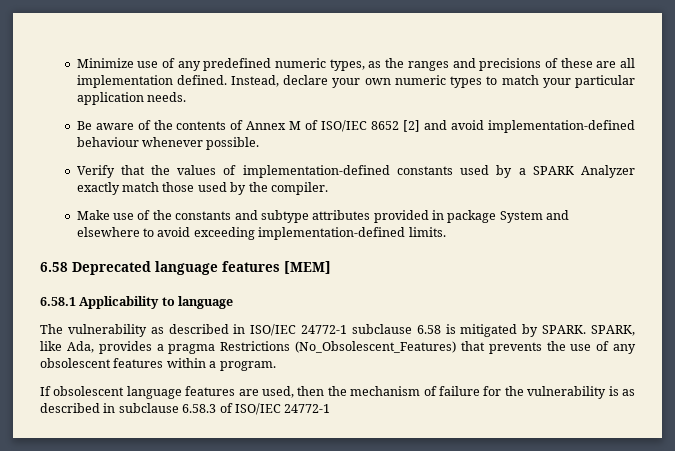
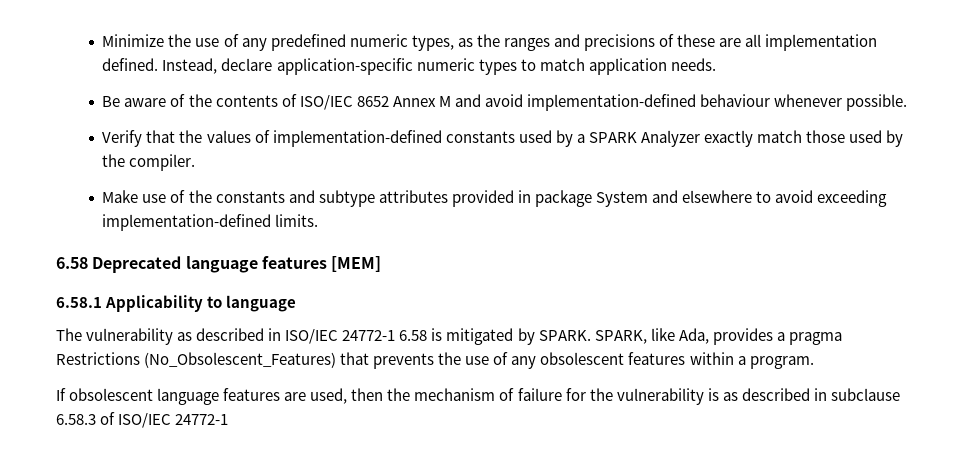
- Minimize use of any predefined numeric types, as the ranges and precisions of these are all implementation defined.
+ Minimize the use of any predefined numeric types, as the ranges and precisions of these are all implementation defined.
- Instead, declare your own numeric types to match your particular application needs.
+ Instead, declare application-specific numeric types to match application needs.
- Be aware of the contents of Annex M of ISO/IEC 8652 [2] and avoid implementation-defined behaviour whenever possible.
+ Be aware of the contents of ISO/IEC 8652 Annex M and avoid implementation-defined behaviour whenever possible.
- The vulnerability as described in ISO/IEC 24772-1 subclause 6.58 is mitigated by SPARK.
+ The vulnerability as described in ISO/IEC 24772-1 6.58 is mitigated by SPARK.

